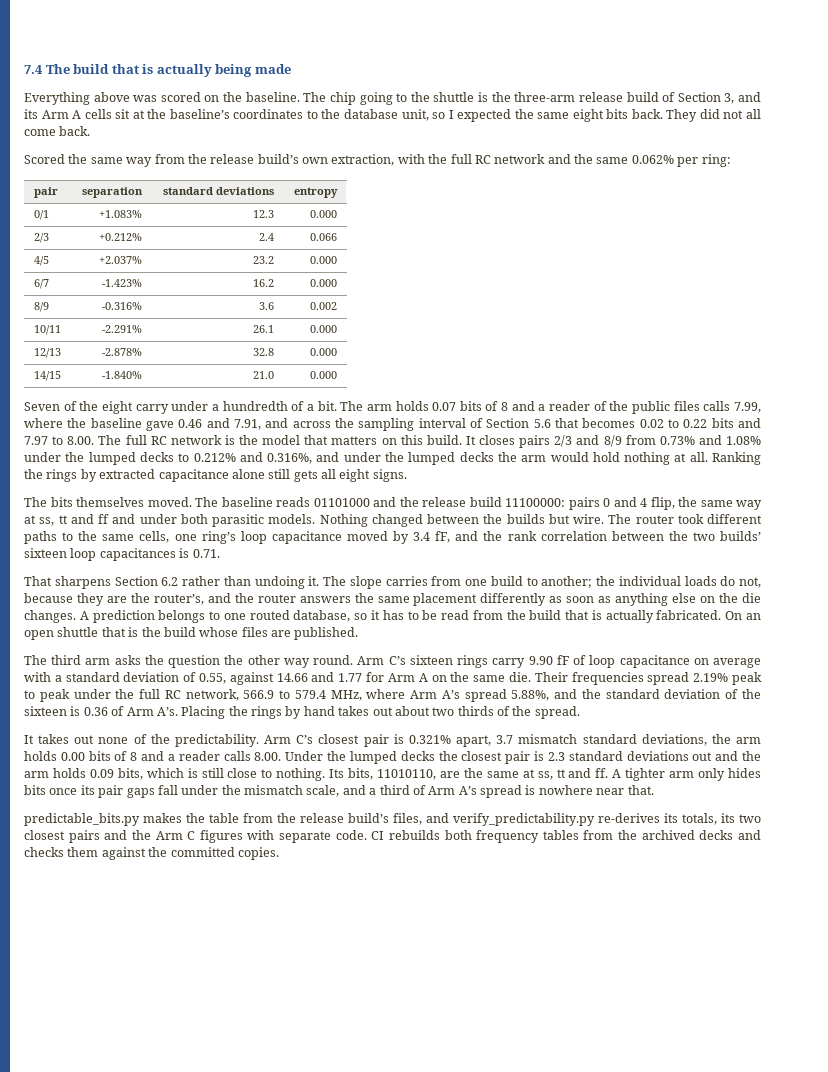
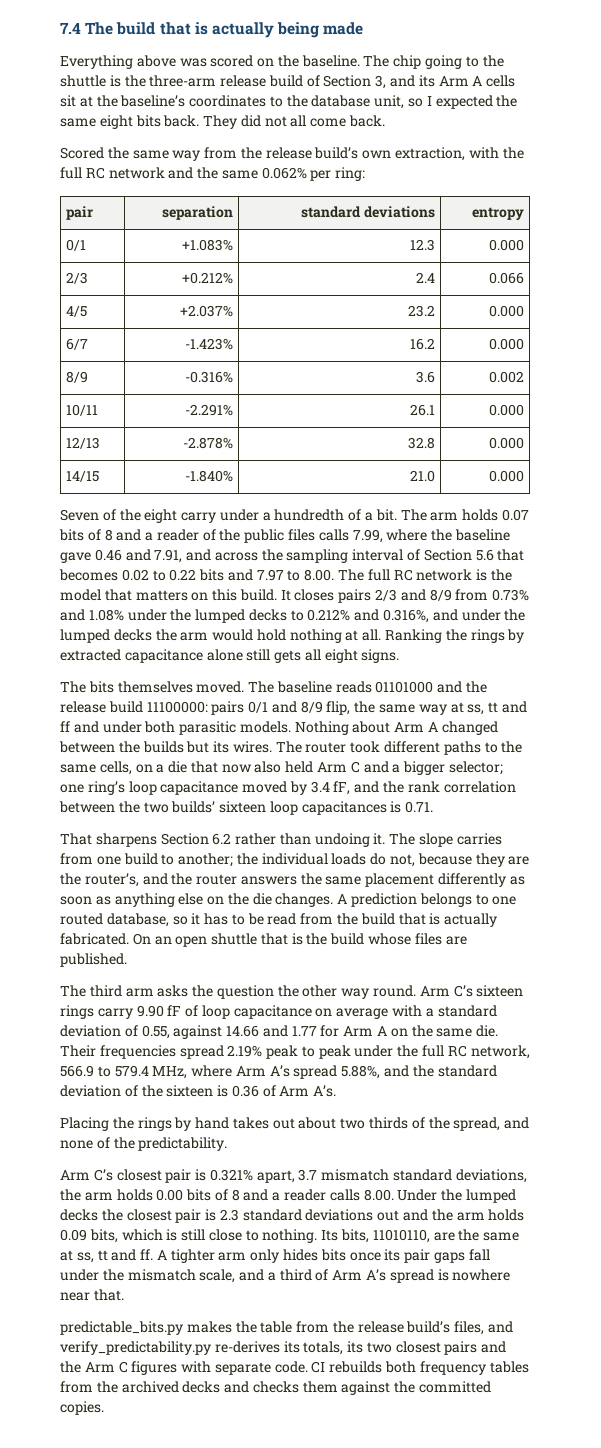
- The baseline reads 01101000 and the release build 11100000: pairs 0 and 4 flip, the same way at ss, tt and ff and under both parasitic models.
+ The baseline reads 01101000 and the release build 11100000: pairs 0/1 and 8/9 flip, the same way at ss, tt and ff and under both parasitic models.
- Nothing changed between the builds but wire.
+ Nothing about Arm A changed between the builds but its wires.
- The router took different paths to the same cells, one ring’s loop capacitance moved by 3.4 fF, and the rank correlation between the two builds’ sixteen loop capacitances is 0.71.
+ The router took different paths to the same cells, on a die that now also held Arm C and a bigger selector; one ring’s loop capacitance moved by 3.4 fF, and the rank correlation between the two builds’ sixteen loop capacitances is 0.71.
- Their frequencies spread 2.19% peak to peak under the full RC network, 566.9 to 579.4 MHz, where Arm A’s spread 5.88%, and the standard deviation of the sixteen is 0.36 of Arm A’s. Placing the rings by hand takes out about two thirds of the spread.
- It takes out none of the predictability. Arm C’s closest pair is 0.321% apart, 3.7 mismatch standard deviations, the arm holds 0.00 bits of 8 and a reader calls 8.00. Under the lumped decks the closest pair is 2.3 standard deviations out and the arm holds 0.09 bits, which is still close to nothing.
+ Their frequencies spread 2.19% peak to peak under the full RC network, 566.9 to 579.4 MHz, where Arm A’s spread 5.88%, and the standard deviation of the sixteen is 0.36 of Arm A’s.
+ Placing the rings by hand takes out about two thirds of the spread, and none of the predictability.
+ Arm C’s closest pair is 0.321% apart, 3.7 mismatch standard deviations, the arm holds 0.00 bits of 8 and a reader calls 8.00. Under the lumped decks the closest pair is 2.3 standard deviations out and the arm holds 0.09 bits, which is still close to nothing.

